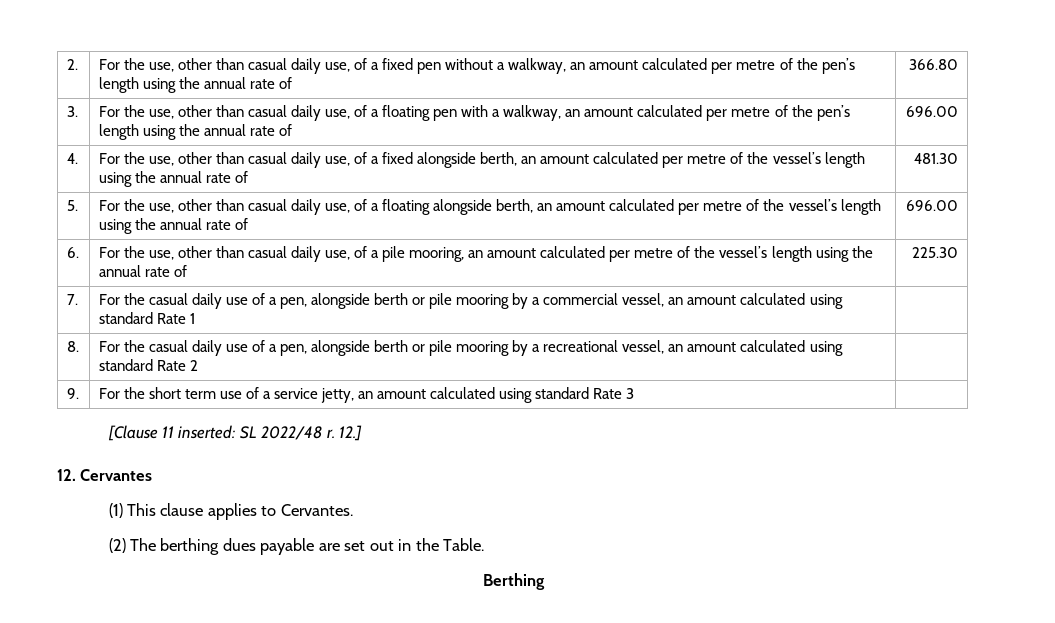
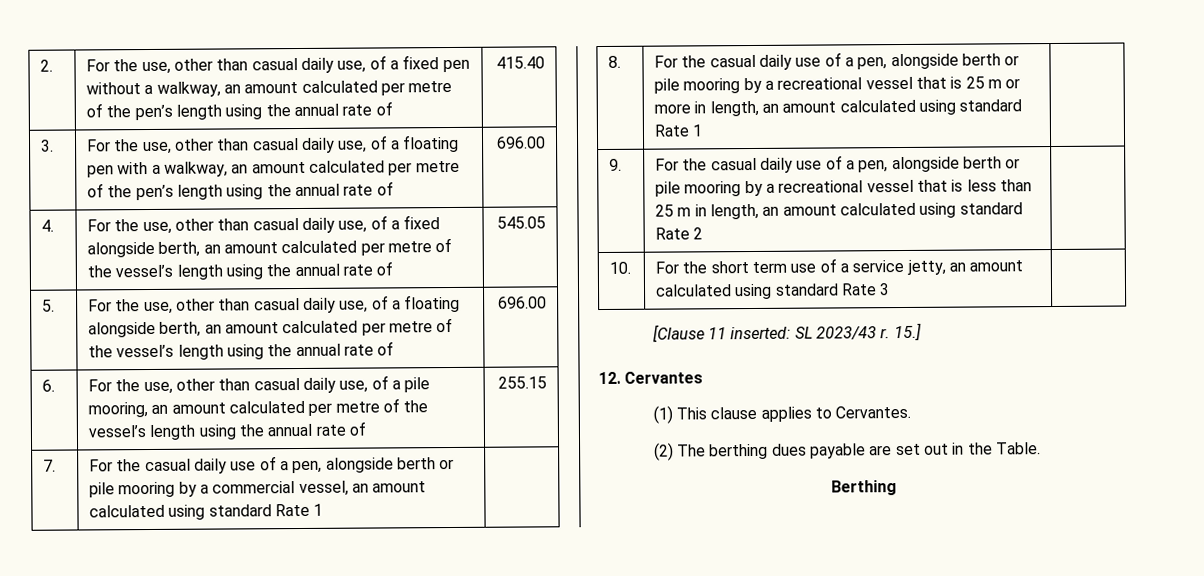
- 2. | For the use, other than casual daily use, of a fixed pen without a walkway, an amount calculated per metre of the pen’s length using the annual rate of | 366.80
+ 2. | For the use, other than casual daily use, of a fixed pen without a walkway, an amount calculated per metre of the pen’s length using the annual rate of | 415.40
- 4. | For the use, other than casual daily use, of a fixed alongside berth, an amount calculated per metre of the vessel’s length using the annual rate of | 481.30
+ 4. | For the use, other than casual daily use, of a fixed alongside berth, an amount calculated per metre of the vessel’s length using the annual rate of | 545.05
- 6. | For the use, other than casual daily use, of a pile mooring, an amount calculated per metre of the vessel’s length using the annual rate of | 225.30
+ 6. | For the use, other than casual daily use, of a pile mooring, an amount calculated per metre of the vessel’s length using the annual rate of | 255.15
- 8. | For the casual daily use of a pen, alongside berth or pile mooring by a recreational vessel, an amount calculated using standard Rate 2 |
+ 8. | For the casual daily use of a pen, alongside berth or pile mooring by a recreational vessel that is 25 m or more in length, an amount calculated using standard Rate 1 |
+ 9. | For the casual daily use of a pen, alongside berth or pile mooring by a recreational vessel that is less than 25 m in length, an amount calculated using standard Rate 2 |
- 9. | For the short term use of a service jetty, an amount calculated using standard Rate 3 |
+ 10. | For the short term use of a service jetty, an amount calculated using standard Rate 3 |
- [Clause 11 inserted: SL 2022/48 r. 12.]
+ [Clause 11 inserted: SL 2023/43 r. 15.]

